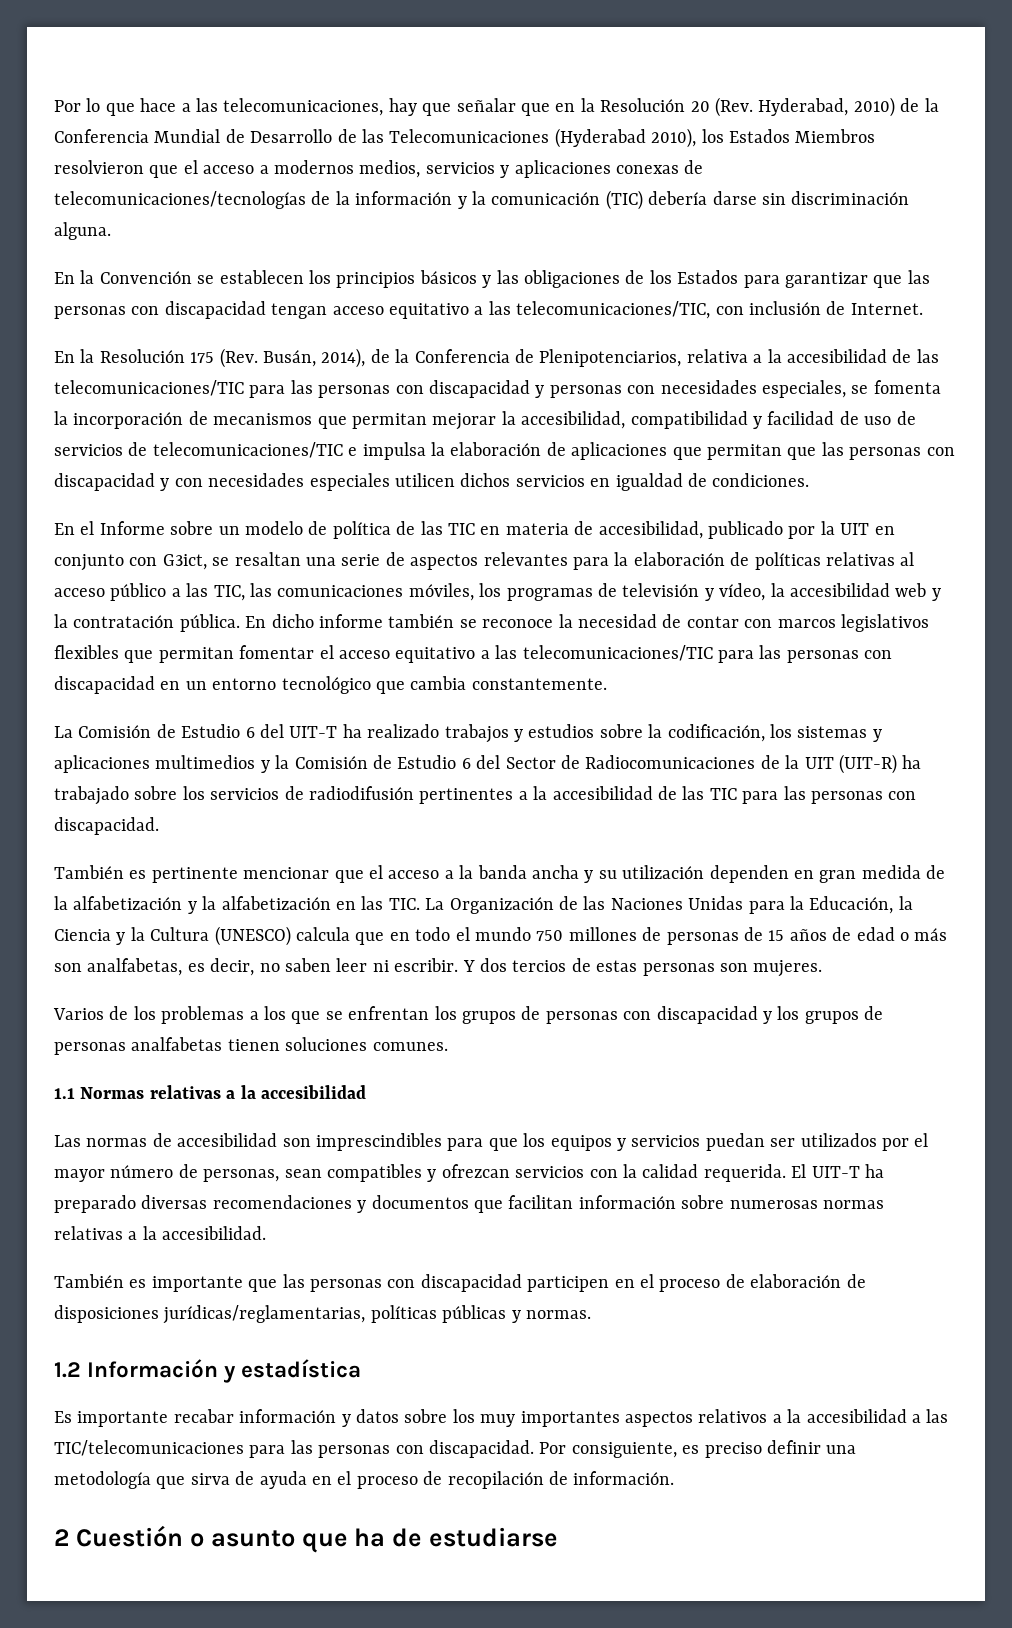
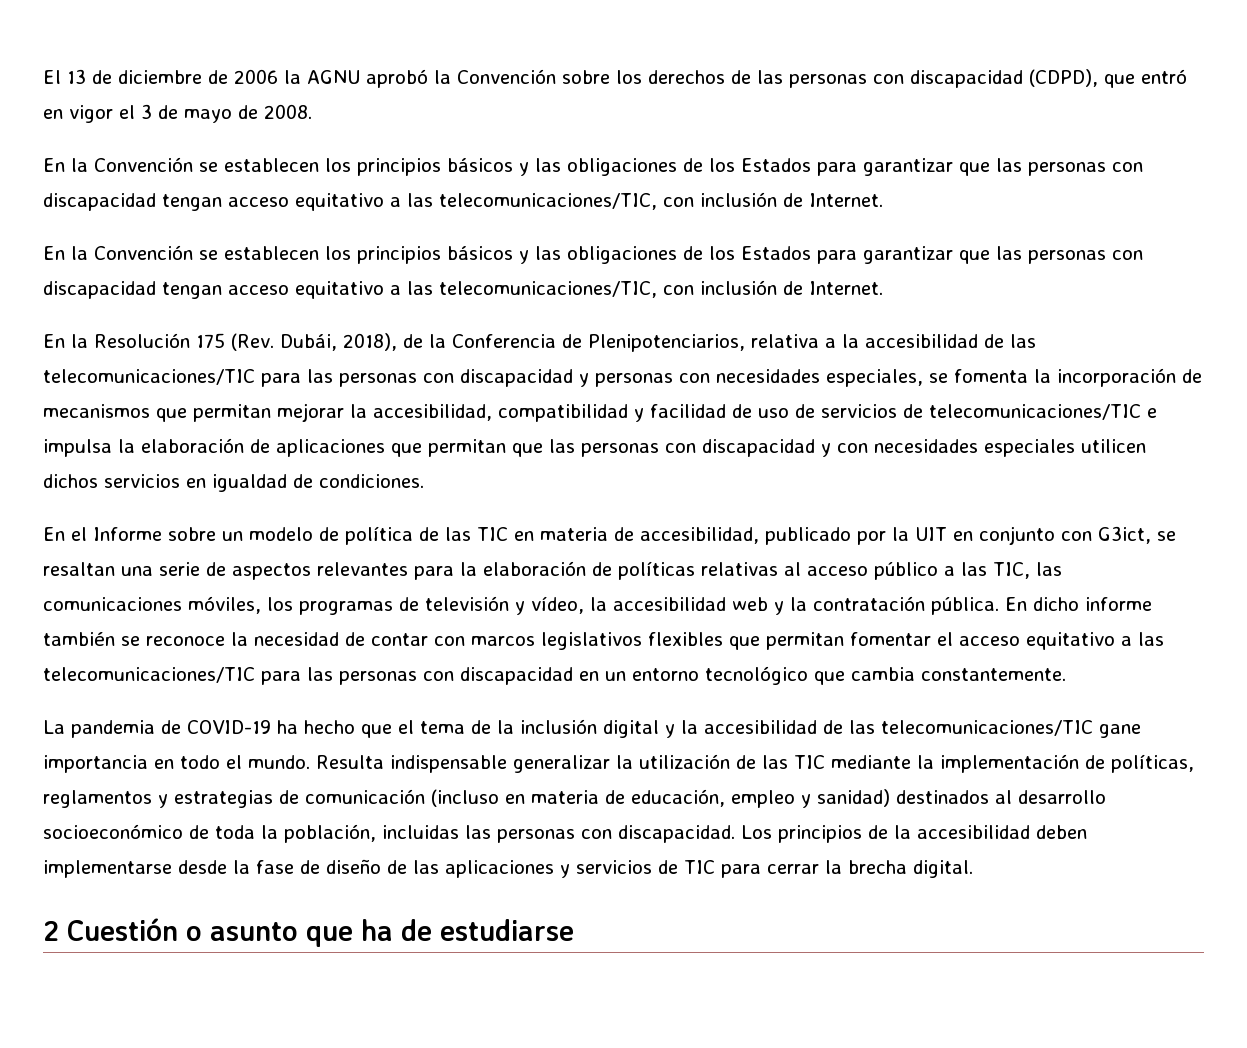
- Por lo que hace a las telecomunicaciones, hay que señalar que en la Resolución 20 (Rev. Hyderabad, 2010) de la Conferencia Mundial de Desarrollo de las Telecomunicaciones (Hyderabad 2010), los Estados Miembros resolvieron que el acceso a modernos medios, servicios y aplicaciones conexas de telecomunicaciones/tecnologías de la información y la comunicación (TIC) debería darse sin discriminación alguna.
+ El 13 de diciembre de 2006 la AGNU aprobó la Convención sobre los derechos de las personas con discapacidad (CDPD), que entró en vigor el 3 de mayo de 2008.
+ En la Convención se establecen los principios básicos y las obligaciones de los Estados para garantizar que las personas con discapacidad tengan acceso equitativo a las telecomunicaciones/TIC, con inclusión de Internet.
- En la Resolución 175 (Rev. Busán, 2014), de la Conferencia de Plenipotenciarios, relativa a la accesibilidad de las telecomunicaciones/TIC para las personas con discapacidad y personas con necesidades especiales, se fomenta la incorporación de mecanismos que permitan mejorar la accesibilidad, compatibilidad y facilidad de uso de servicios de telecomunicaciones/TIC e impulsa la elaboración de aplicaciones que permitan que las personas con discapacidad y con necesidades especiales utilicen dichos servicios en igualdad de condiciones.
+ En la Resolución 175 (Rev. Dubái, 2018), de la Conferencia de Plenipotenciarios, relativa a la accesibilidad de las telecomunicaciones/TIC para las personas con discapacidad y personas con necesidades especiales, se fomenta la incorporación de mecanismos que permitan mejorar la accesibilidad, compatibilidad y facilidad de uso de servicios de telecomunicaciones/TIC e impulsa la elaboración de aplicaciones que permitan que las personas con discapacidad y con necesidades especiales utilicen dichos servicios en igualdad de condiciones.
- La Comisión de Estudio 6 del UIT-T ha realizado trabajos y estudios sobre la codificación, los sistemas y aplicaciones multimedios y la Comisión de Estudio 6 del Sector de Radiocomunicaciones de la UIT (UIT-R) ha trabajado sobre los servicios de radiodifusión pertinentes a la accesibilidad de las TIC para las personas con discapacidad.
- También es pertinente mencionar que el acceso a la banda ancha y su utilización dependen en gran medida de la alfabetización y la alfabetización en las TIC. La Organización de las Naciones Unidas para la Educación, la Ciencia y la Cultura (UNESCO) calcula que en todo el mundo 750 millones de personas de 15 años de edad o más son analfabetas, es decir, no saben leer ni escribir. Y dos tercios de estas personas son mujeres.
- Varios de los problemas a los que se enfrentan los grupos de personas con discapacidad y los grupos de personas analfabetas tienen soluciones comunes.
- 1.1 Normas relativas a la accesibilidad
- Las normas de accesibilidad son imprescindibles para que los equipos y servicios puedan ser utilizados por el mayor número de personas, sean compatibles y ofrezcan servicios con la calidad requerida. El UIT-T ha preparado diversas recomendaciones y documentos que facilitan información sobre numerosas normas relativas a la accesibilidad.
- También es importante que las personas con discapacidad participen en el proceso de elaboración de disposiciones jurídicas/reglamentarias, políticas públicas y normas.
- 1.2 Información y estadística
- Es importante recabar información y datos sobre los muy importantes aspectos relativos a la accesibilidad a las TIC/telecomunicaciones para las personas con discapacidad. Por consiguiente, es preciso definir una metodología que sirva de ayuda en el proceso de recopilación de información.
+ La pandemia de COVID-19 ha hecho que el tema de la inclusión digital y la accesibilidad de las telecomunicaciones/TIC gane importancia en todo el mundo. Resulta indispensable generalizar la utilización de las TIC mediante la implementación de políticas, reglamentos y estrategias de comunicación (incluso en materia de educación, empleo y sanidad) destinados al desarrollo socioeconómico de toda la población, incluidas las personas con discapacidad. Los principios de la accesibilidad deben implementarse desde la fase de diseño de las aplicaciones y servicios de TIC para cerrar la brecha digital.

